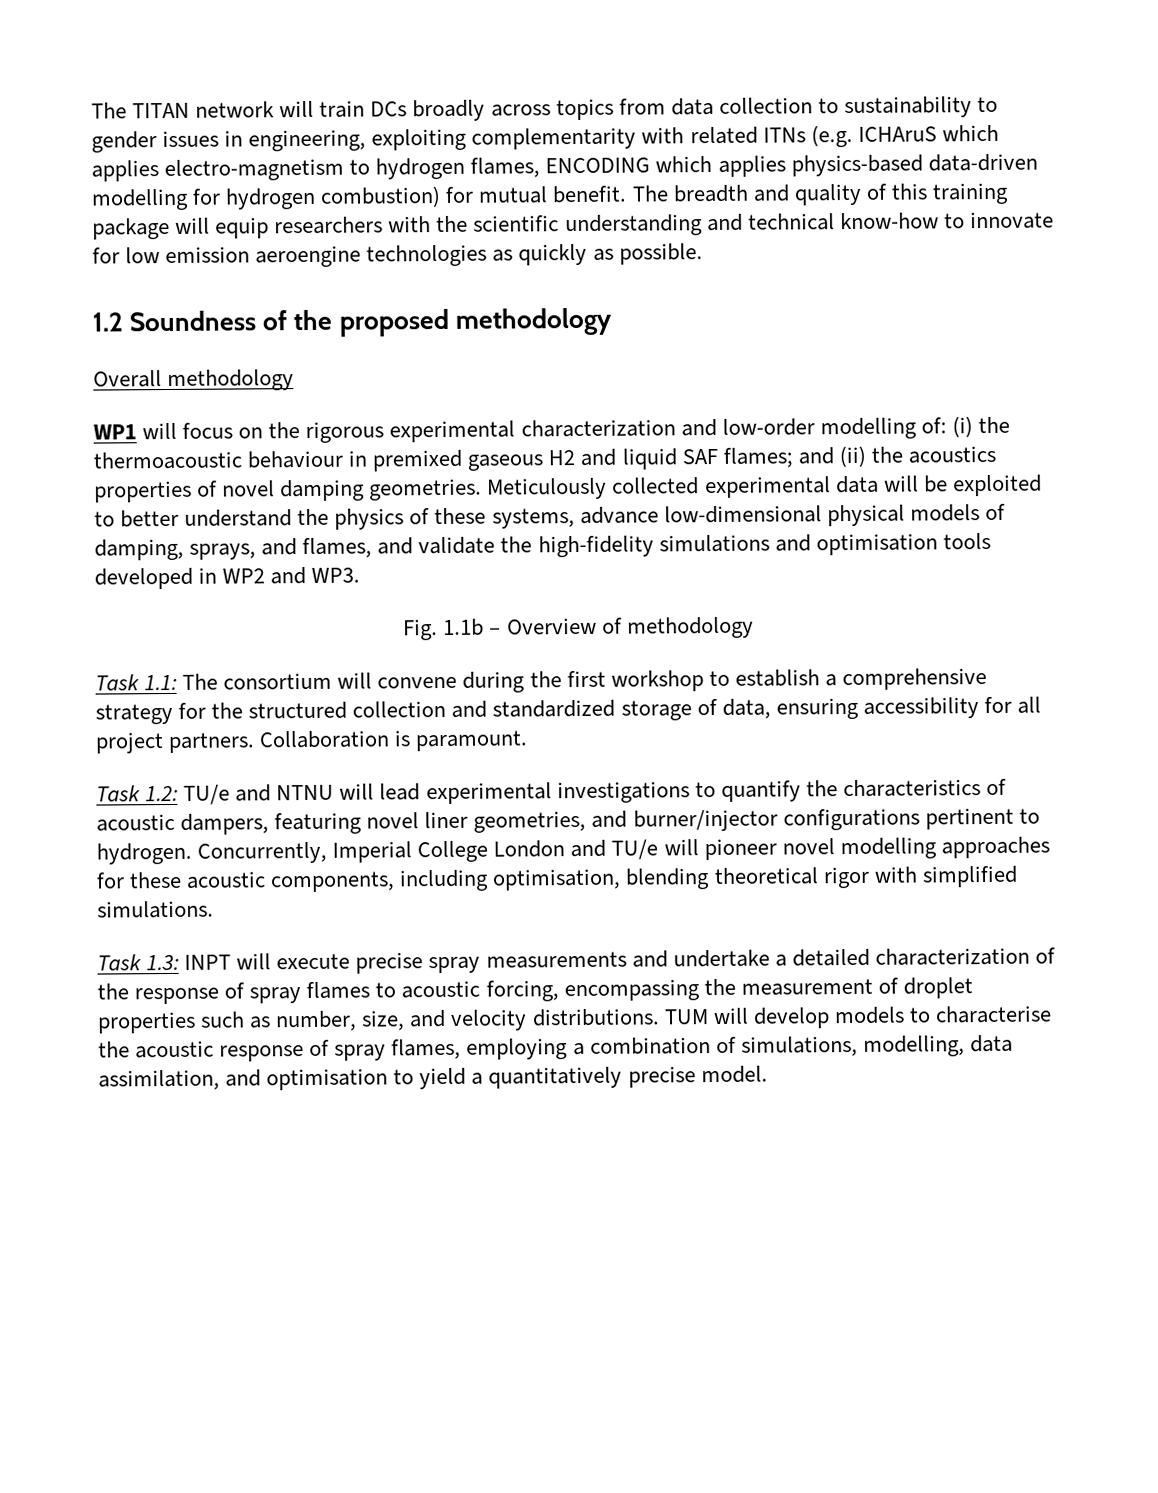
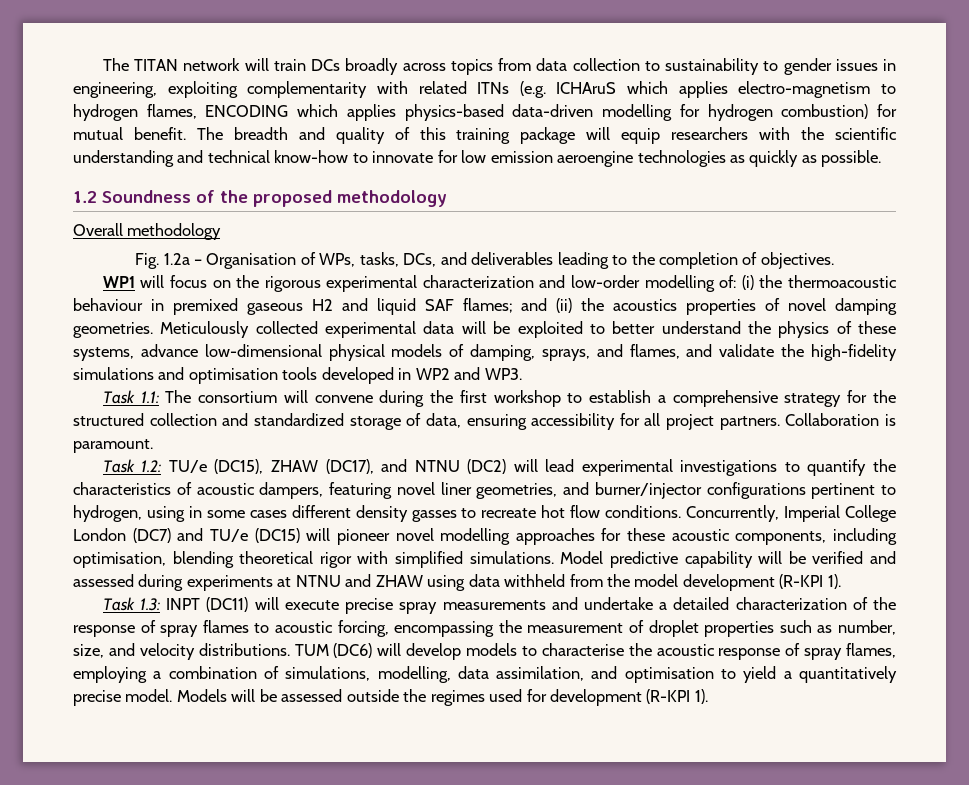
+ Fig. 1.2a – Organisation of WPs, tasks, DCs, and deliverables leading to the completion of objectives.
- Fig. 1.1b – Overview of methodology
- Task 1.2: TU/e and NTNU will lead experimental investigations to quantify the characteristics of acoustic dampers, featuring novel liner geometries, and burner/injector configurations pertinent to hydrogen.
+ Task 1.2: TU/e (DC15), ZHAW (DC17), and NTNU (DC2) will lead experimental investigations to quantify the characteristics of acoustic dampers, featuring novel liner geometries, and burner/injector configurations pertinent to hydrogen, using in some cases different density gasses to recreate hot flow conditions.
- Concurrently, Imperial College London and TU/e will pioneer novel modelling approaches for these acoustic components, including optimisation, blending theoretical rigor with simplified simulations.
+ Concurrently, Imperial College London (DC7) and TU/e (DC15) will pioneer novel modelling approaches for these acoustic components, including optimisation, blending theoretical rigor with simplified simulations. Model predictive capability will be verified and assessed during experiments at NTNU and ZHAW using data withheld from the model development (R-KPI 1).
- Task 1.3: INPT will execute precise spray measurements and undertake a detailed characterization of the response of spray flames to acoustic forcing, encompassing the measurement of droplet properties such as number, size, and velocity distributions.
+ Task 1.3: INPT (DC11) will execute precise spray measurements and undertake a detailed characterization of the response of spray flames to acoustic forcing, encompassing the measurement of droplet properties such as number, size, and velocity distributions.
- TUM will develop models to characterise the acoustic response of spray flames, employing a combination of simulations, modelling, data assimilation, and optimisation to yield a quantitatively precise model.
+ TUM (DC6) will develop models to characterise the acoustic response of spray flames, employing a combination of simulations, modelling, data assimilation, and optimisation to yield a quantitatively precise model.
+ Models will be assessed outside the regimes used for development (R-KPI 1).

